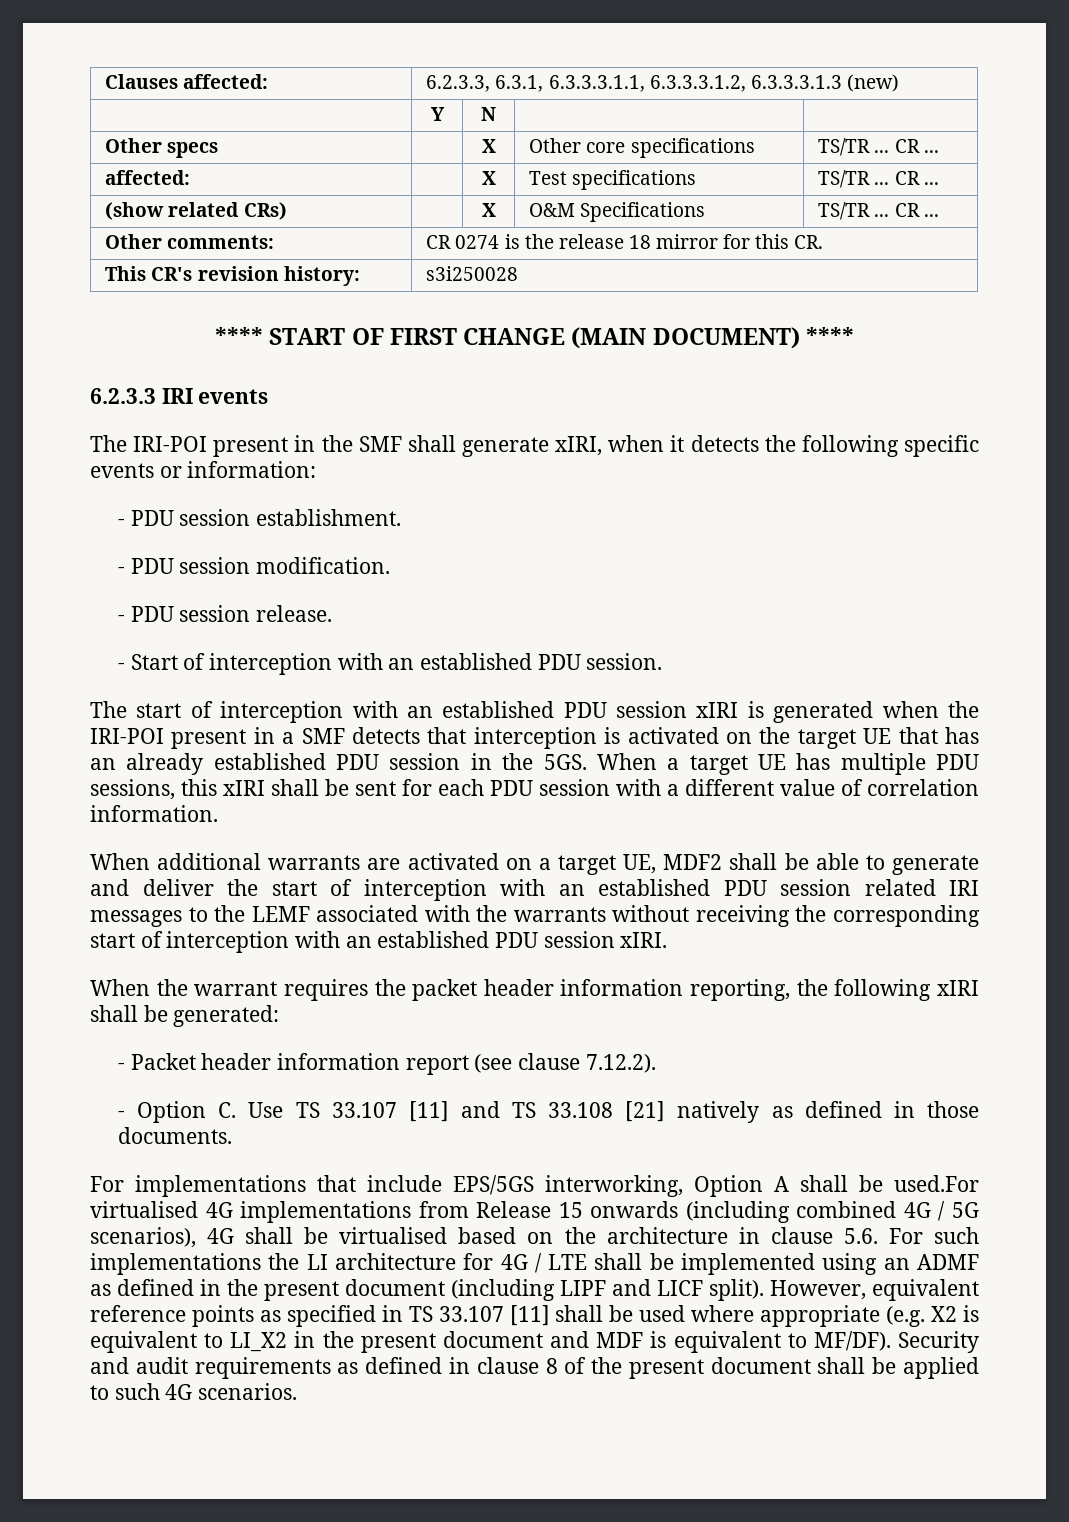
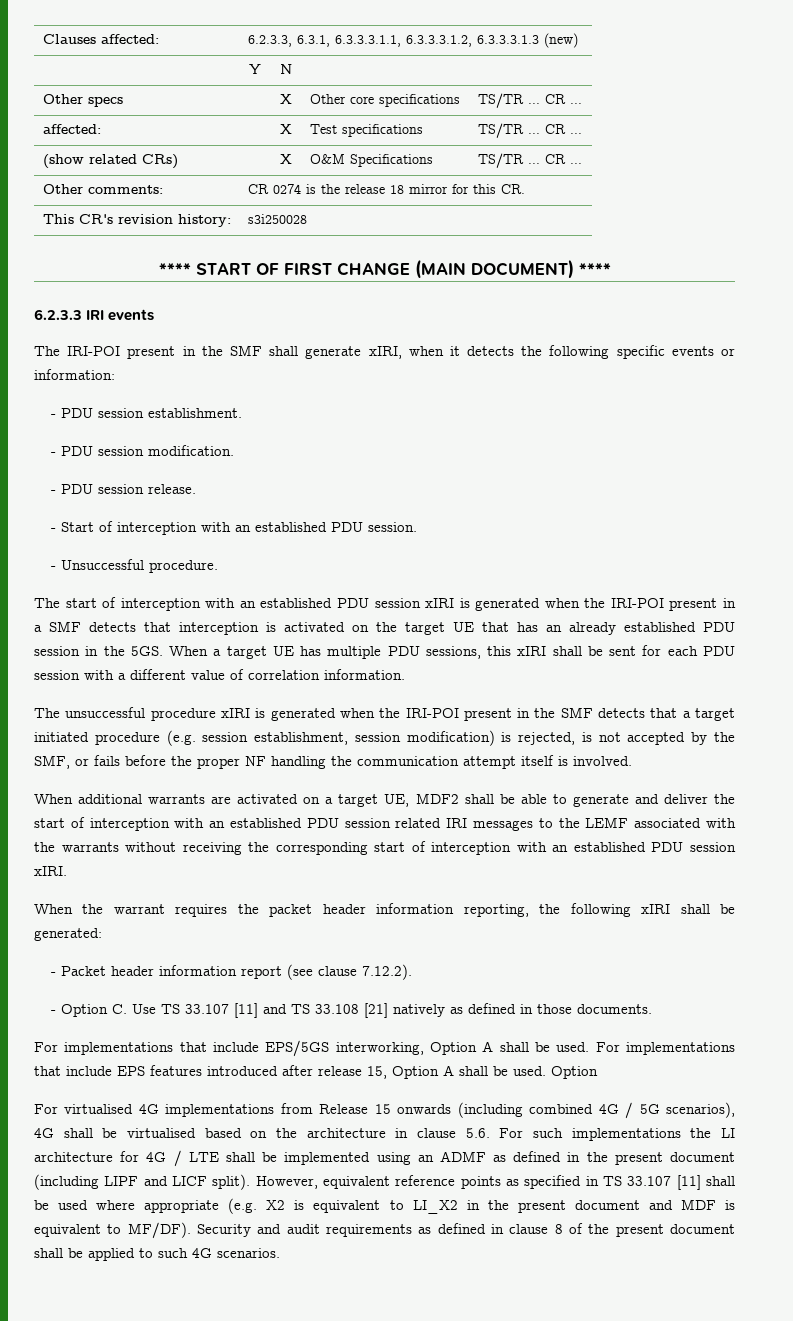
+ - Unsuccessful procedure.
+ The unsuccessful procedure xIRI is generated when the IRI-POI present in the SMF detects that a target initiated procedure (e.g. session establishment, session modification) is rejected, is not accepted by the SMF, or fails before the proper NF handling the communication attempt itself is involved.
- For implementations that include EPS/5GS interworking, Option A shall be used.For virtualised 4G implementations from Release 15 onwards (including combined 4G / 5G scenarios), 4G shall be virtualised based on the architecture in clause 5.6. For such implementations the LI architecture for 4G / LTE shall be implemented using an ADMF as defined in the present document (including LIPF and LICF split).
+ For implementations that include EPS/5GS interworking, Option A shall be used. For implementations that include EPS features introduced after release 15, Option A shall be used. Option
+ For virtualised 4G implementations from Release 15 onwards (including combined 4G / 5G scenarios), 4G shall be virtualised based on the architecture in clause 5.6. For such implementations the LI architecture for 4G / LTE shall be implemented using an ADMF as defined in the present document (including LIPF and LICF split).

